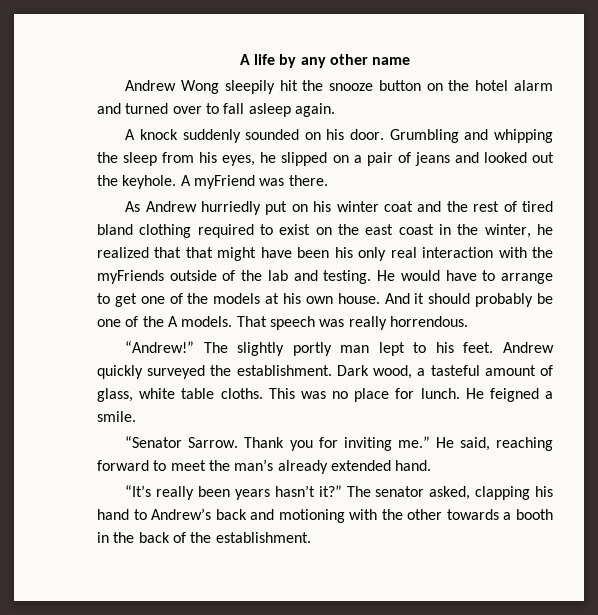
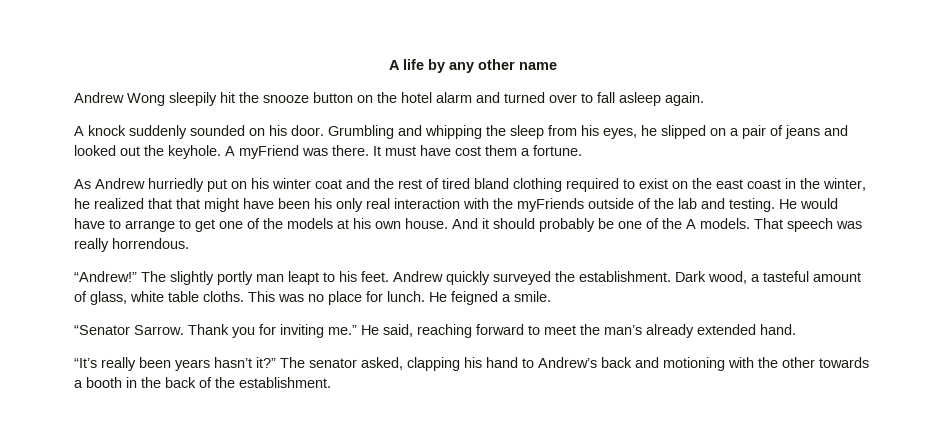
+ It must have cost them a fortune.
- The slightly portly man lept to his feet.
+ The slightly portly man leapt to his feet.

